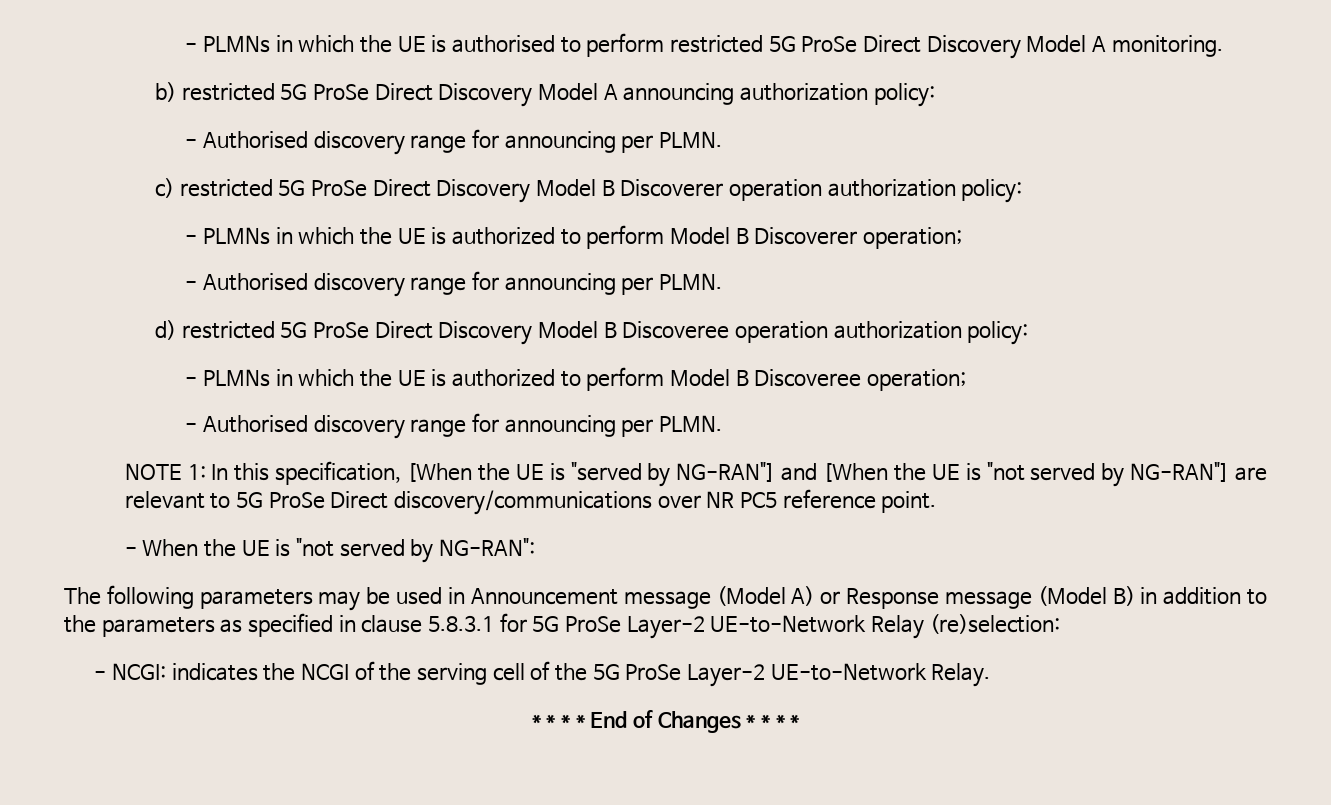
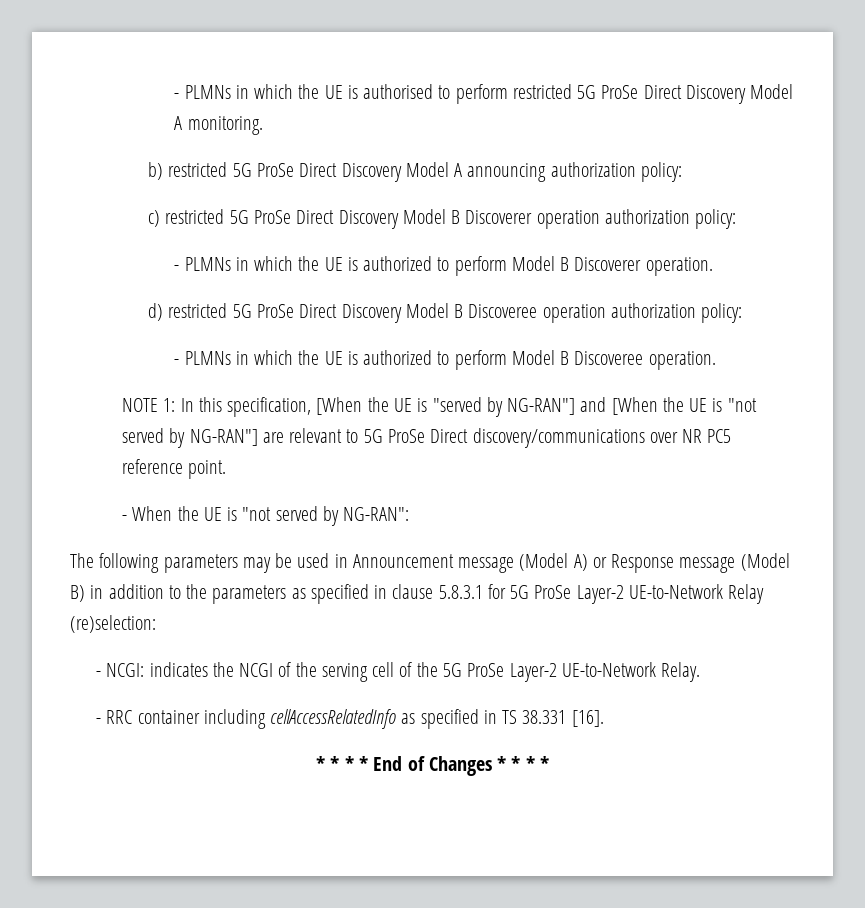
  b) restricted 5G ProSe Direct Discovery Model A announcing authorization policy:
- - Authorised discovery range for announcing per PLMN.
- - PLMNs in which the UE is authorized to perform Model B Discoverer operation;
- - Authorised discovery range for announcing per PLMN.
+ - PLMNs in which the UE is authorized to perform Model B Discoverer operation.
- - PLMNs in which the UE is authorized to perform Model B Discoveree operation;
- - Authorised discovery range for announcing per PLMN.
+ - PLMNs in which the UE is authorized to perform Model B Discoveree operation.
+ - RRC container including cellAccessRelatedInfo as specified in TS 38.331 [16].

